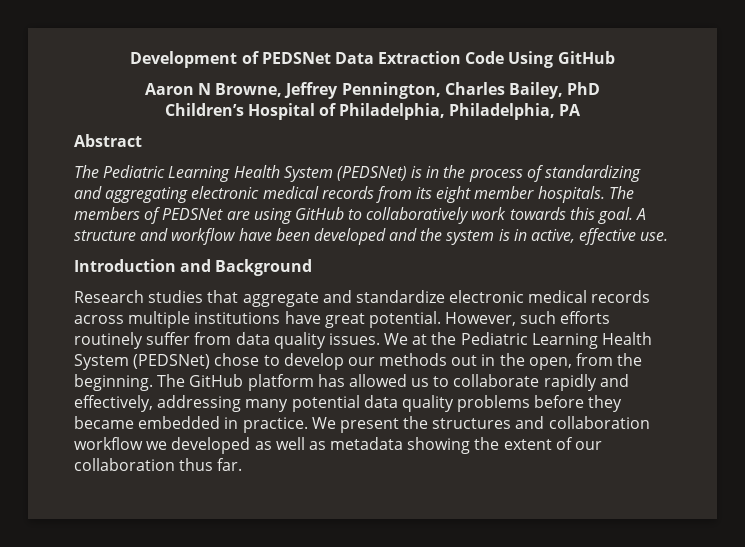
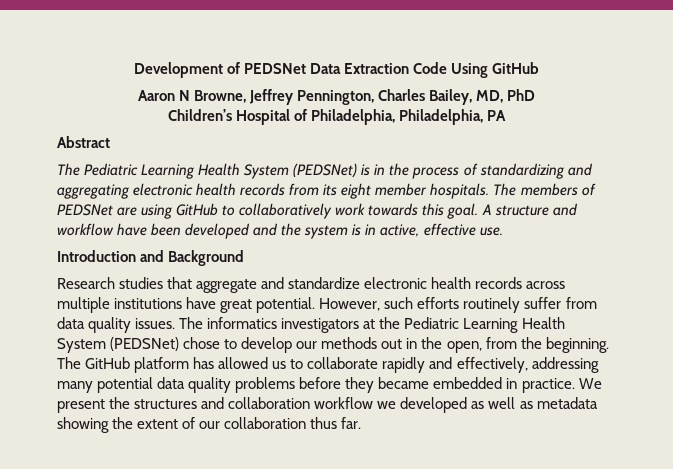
- Aaron N Browne, Jeffrey Pennington, Charles Bailey, PhD
+ Aaron N Browne, Jeffrey Pennington, Charles Bailey, MD, PhD
- The Pediatric Learning Health System (PEDSNet) is in the process of standardizing and aggregating electronic medical records from its eight member hospitals.
+ The Pediatric Learning Health System (PEDSNet) is in the process of standardizing and aggregating electronic health records from its eight member hospitals.
- Research studies that aggregate and standardize electronic medical records across multiple institutions have great potential.
+ Research studies that aggregate and standardize electronic health records across multiple institutions have great potential.
- We at the Pediatric Learning Health System (PEDSNet) chose to develop our methods out in the open, from the beginning.
+ The informatics investigators at the Pediatric Learning Health System (PEDSNet) chose to develop our methods out in the open, from the beginning.

